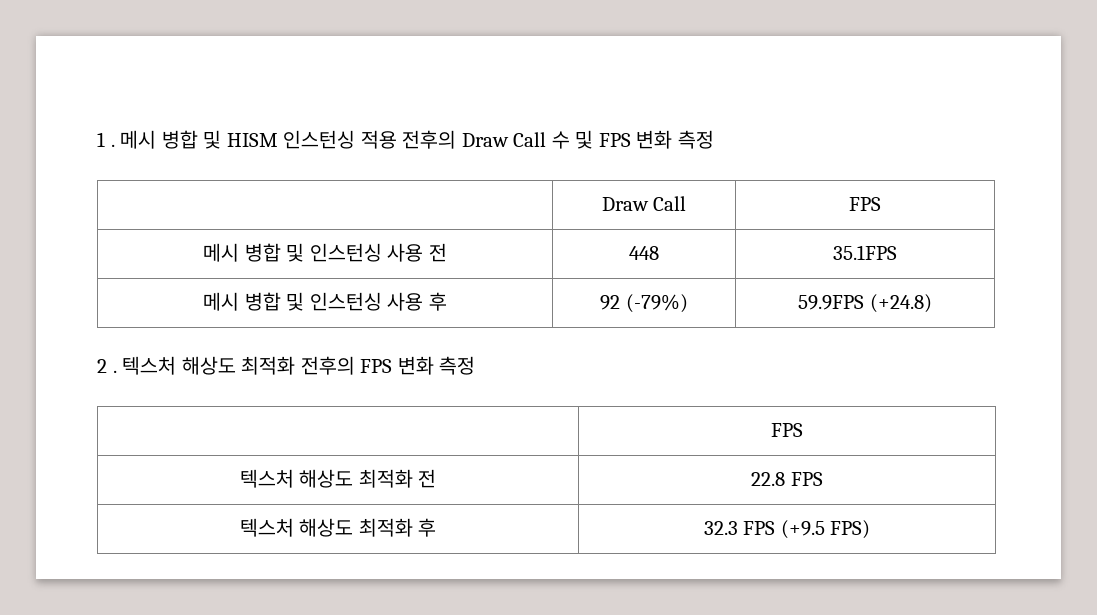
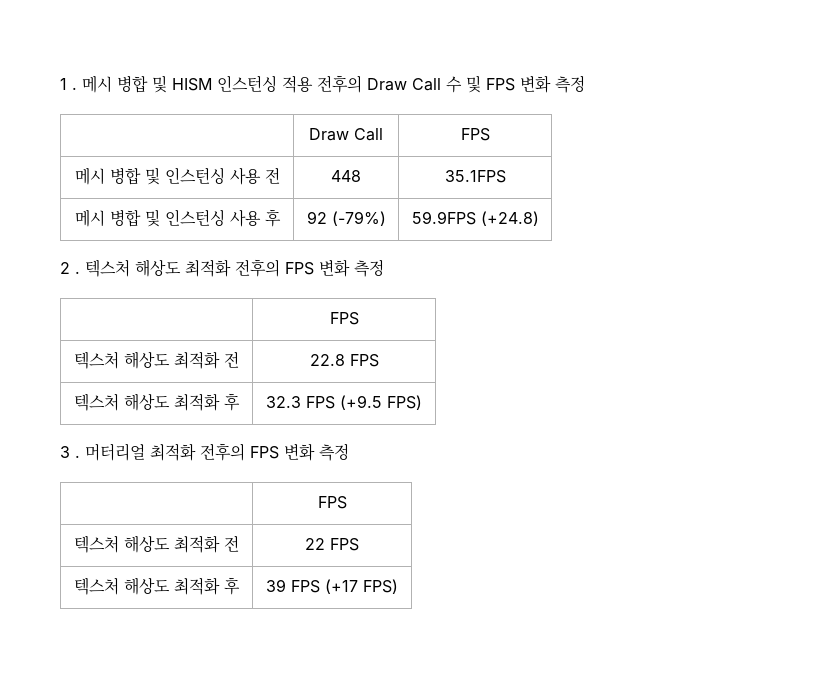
+ 3 . 머터리얼 최적화 전후의 FPS 변화 측정
+ | FPS
+ 텍스처 해상도 최적화 전 | 22 FPS
+ 텍스처 해상도 최적화 후 | 39 FPS (+17 FPS)

